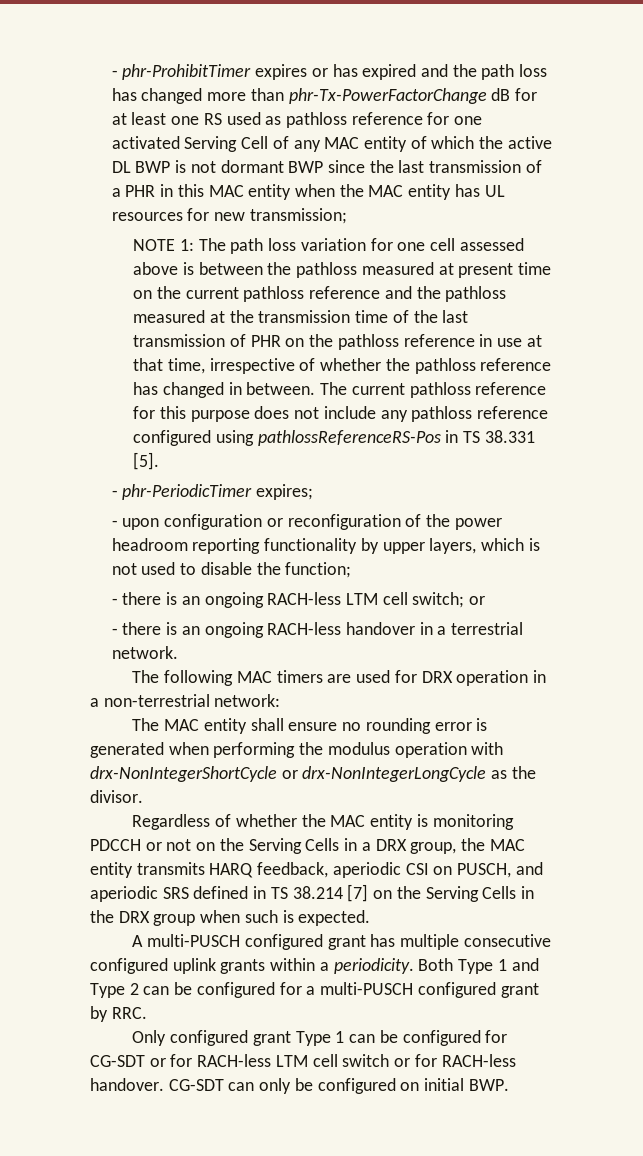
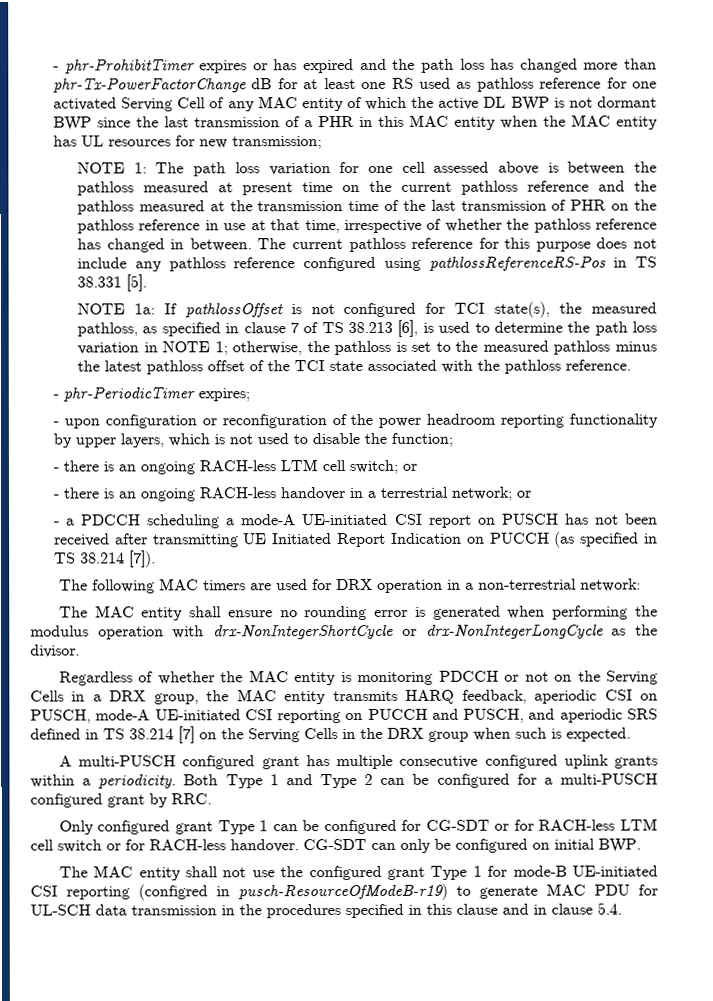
+ NOTE 1a: If pathlossOffset is not configured for TCI state(s), the measured pathloss, as specified in clause 7 of TS 38.213 [6], is used to determine the path loss variation in NOTE 1; otherwise, the pathloss is set to the measured pathloss minus the latest pathloss offset of the TCI state associated with the pathloss reference.
- - there is an ongoing RACH-less handover in a terrestrial network.
+ - there is an ongoing RACH-less handover in a terrestrial network; or
+ - a PDCCH scheduling a mode-A UE-initiated CSI report on PUSCH has not been received after transmitting UE Initiated Report Indication on PUCCH (as specified in TS 38.214 [7]).
- Regardless of whether the MAC entity is monitoring PDCCH or not on the Serving Cells in a DRX group, the MAC entity transmits HARQ feedback, aperiodic CSI on PUSCH, and aperiodic SRS defined in TS 38.214 [7] on the Serving Cells in the DRX group when such is expected.
+ Regardless of whether the MAC entity is monitoring PDCCH or not on the Serving Cells in a DRX group, the MAC entity transmits HARQ feedback, aperiodic CSI on PUSCH, mode-A UE-initiated CSI reporting on PUCCH and PUSCH, and aperiodic SRS defined in TS 38.214 [7] on the Serving Cells in the DRX group when such is expected.
+ The MAC entity shall not use the configured grant Type 1 for mode-B UE-initiated CSI reporting (configred in pusch-ResourceOfModeB-r19) to generate MAC PDU for UL-SCH data transmission in the procedures specified in this clause and in clause 5.4.

